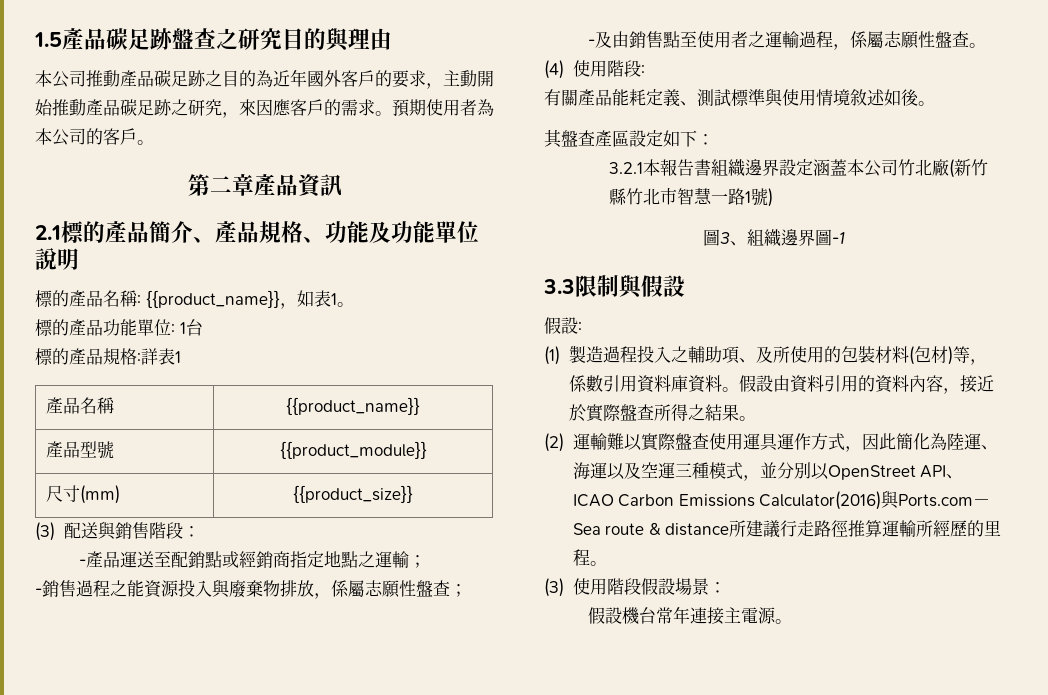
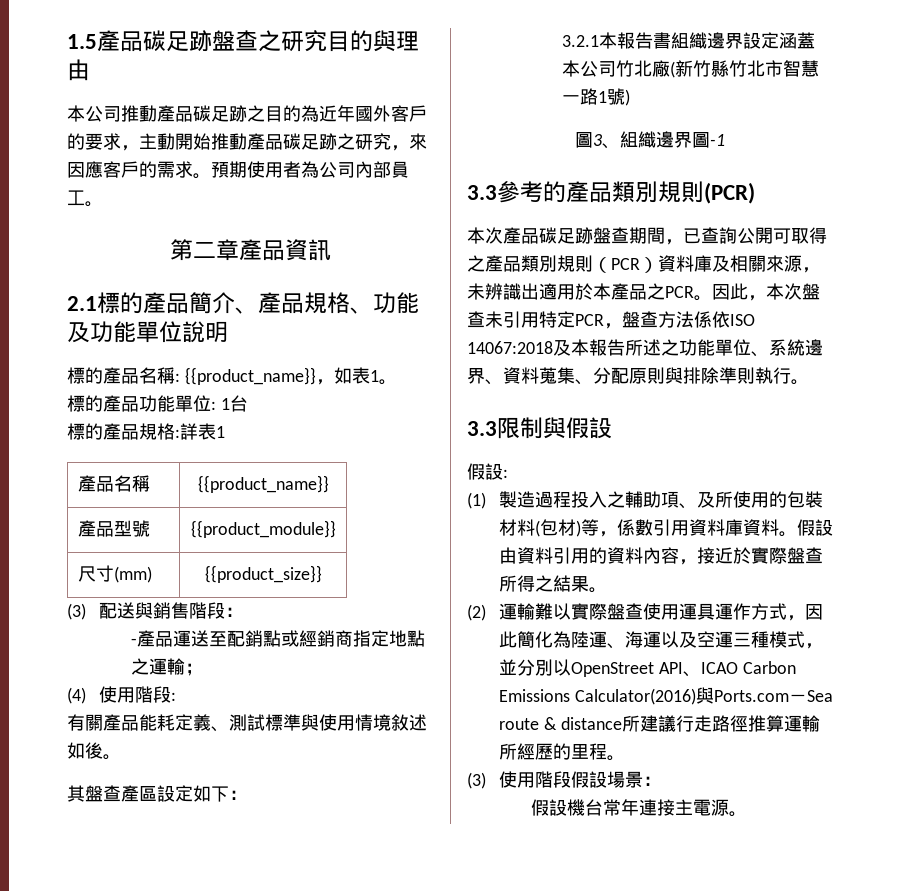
- 預期使用者為本公司的客戶。
+ 預期使用者為公司內部員工。
- -銷售過程之能資源投入與廢棄物排放，係屬志願性盤查；
- -及由銷售點至使用者之運輸過程，係屬志願性盤查。
+ 3.3參考的產品類別規則(PCR)
+ 本次產品碳足跡盤查期間，已查詢公開可取得之產品類別規則（PCR）資料庫及相關來源，未辨識出適用於本產品之PCR。因此，本次盤查未引用特定PCR，盤查方法係依ISO 14067:2018及本報告所述之功能單位、系統邊界、資料蒐集、分配原則與排除準則執行。

